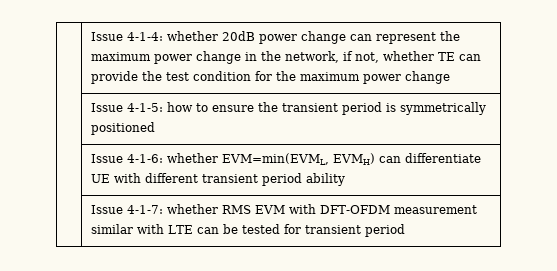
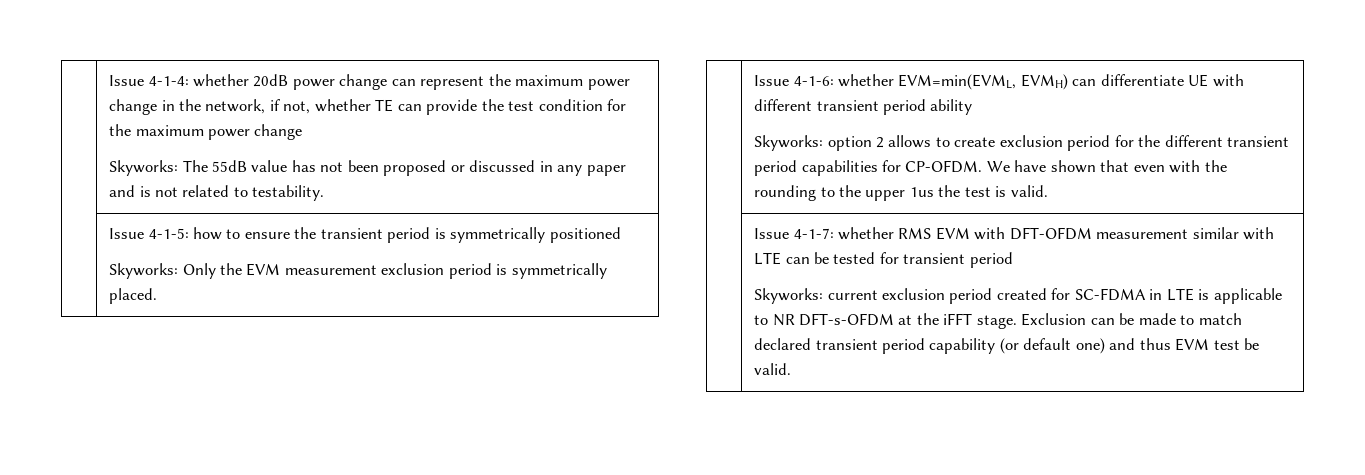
+ Skyworks: The 55dB value has not been proposed or discussed in any paper and is not related to testability.
  | Issue 4-1-5: how to ensure the transient period is symmetrically positioned
+ Skyworks: Only the EVM measurement exclusion period is symmetrically placed.
+ Skyworks: option 2 allows to create exclusion period for the different transient period capabilities for CP-OFDM. We have shown that even with the rounding to the upper 1us the test is valid.
+ Skyworks: current exclusion period created for SC-FDMA in LTE is applicable to NR DFT-s-OFDM at the iFFT stage. Exclusion can be made to match declared transient period capability (or default one) and thus EVM test be valid.

